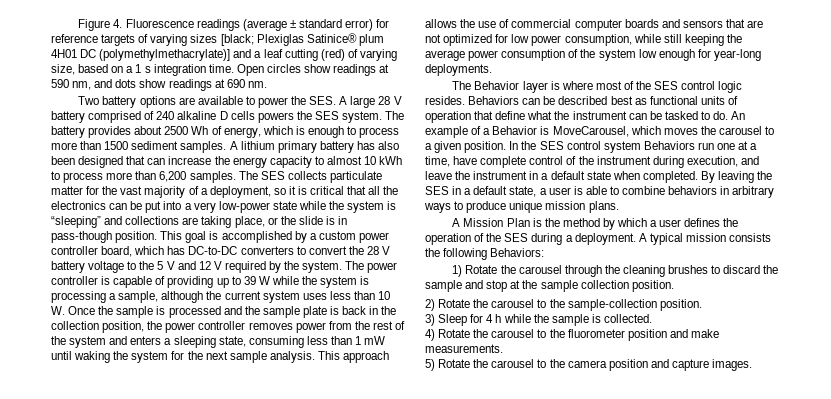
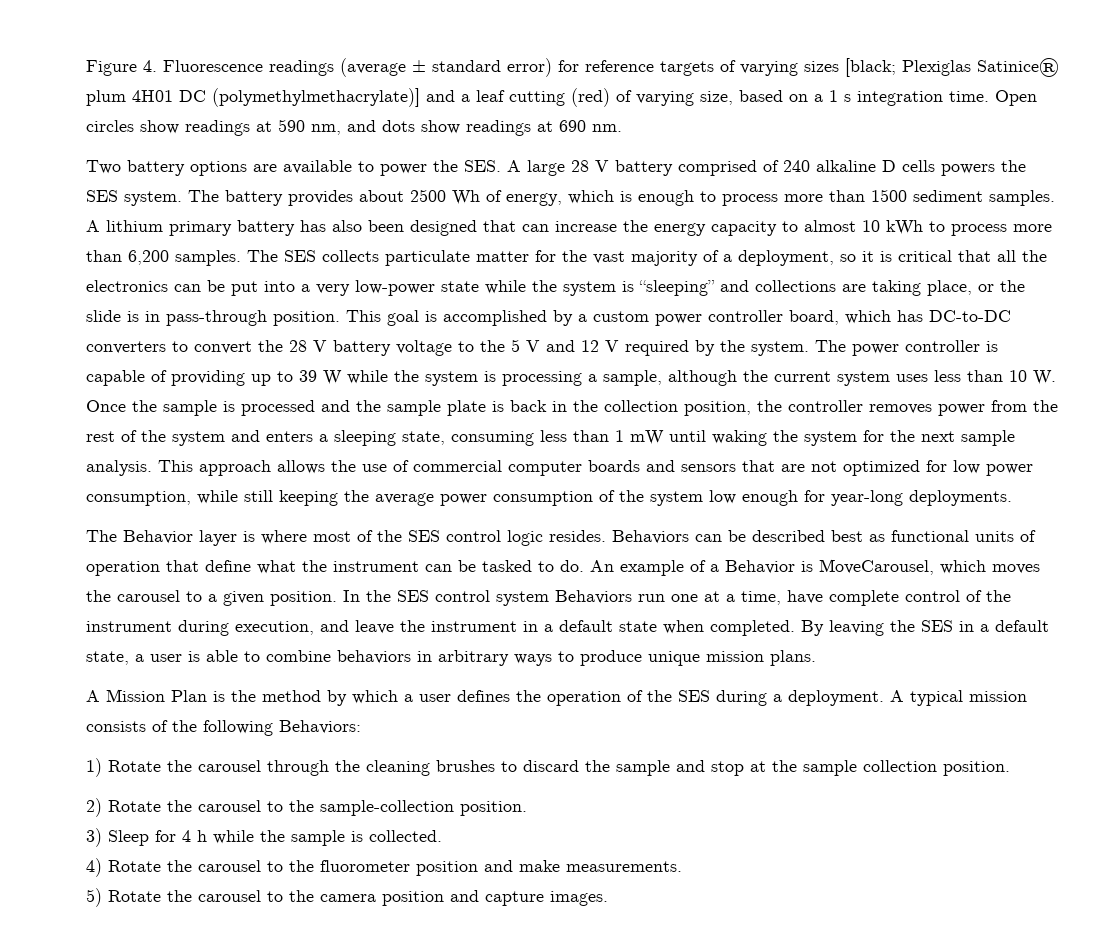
- The SES collects particulate matter for the vast majority of a deployment, so it is critical that all the electronics can be put into a very low-power state while the system is “sleeping” and collections are taking place, or the slide is in pass-though position.
+ The SES collects particulate matter for the vast majority of a deployment, so it is critical that all the electronics can be put into a very low-power state while the system is “sleeping” and collections are taking place, or the slide is in pass-through position.
- The power controller is capable of providing up to 39 W while the system is processing a sample, although the current system uses less than 10 W. Once the sample is processed and the sample plate is back in the collection position, the power controller removes power from the rest of the system and enters a sleeping state, consuming less than 1 mW until waking the system for the next sample analysis.
+ The power controller is capable of providing up to 39 W while the system is processing a sample, although the current system uses less than 10 W. Once the sample is processed and the sample plate is back in the collection position, the controller removes power from the rest of the system and enters a sleeping state, consuming less than 1 mW until waking the system for the next sample analysis.
- A typical mission consists the following Behaviors:
+ A typical mission consists of the following Behaviors:

